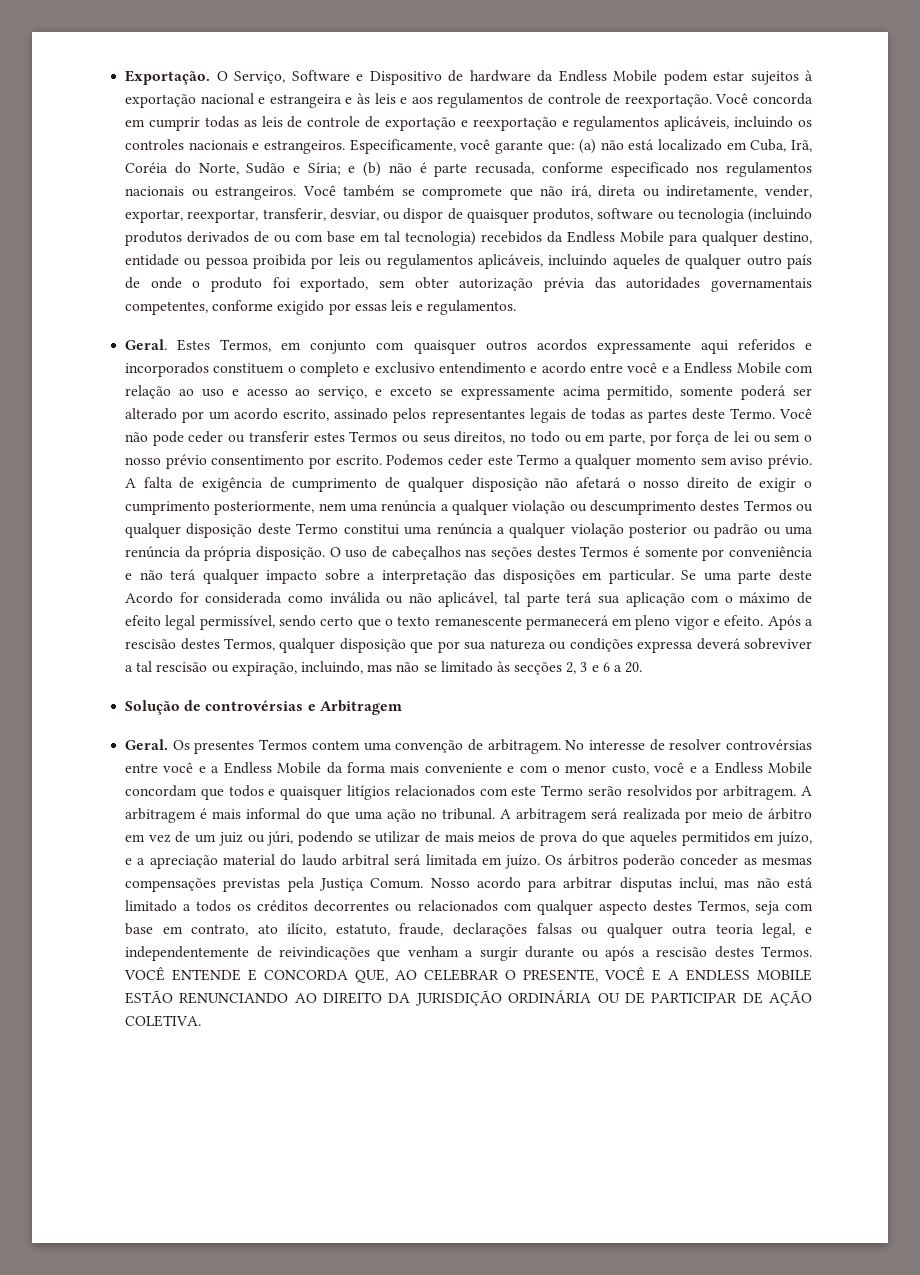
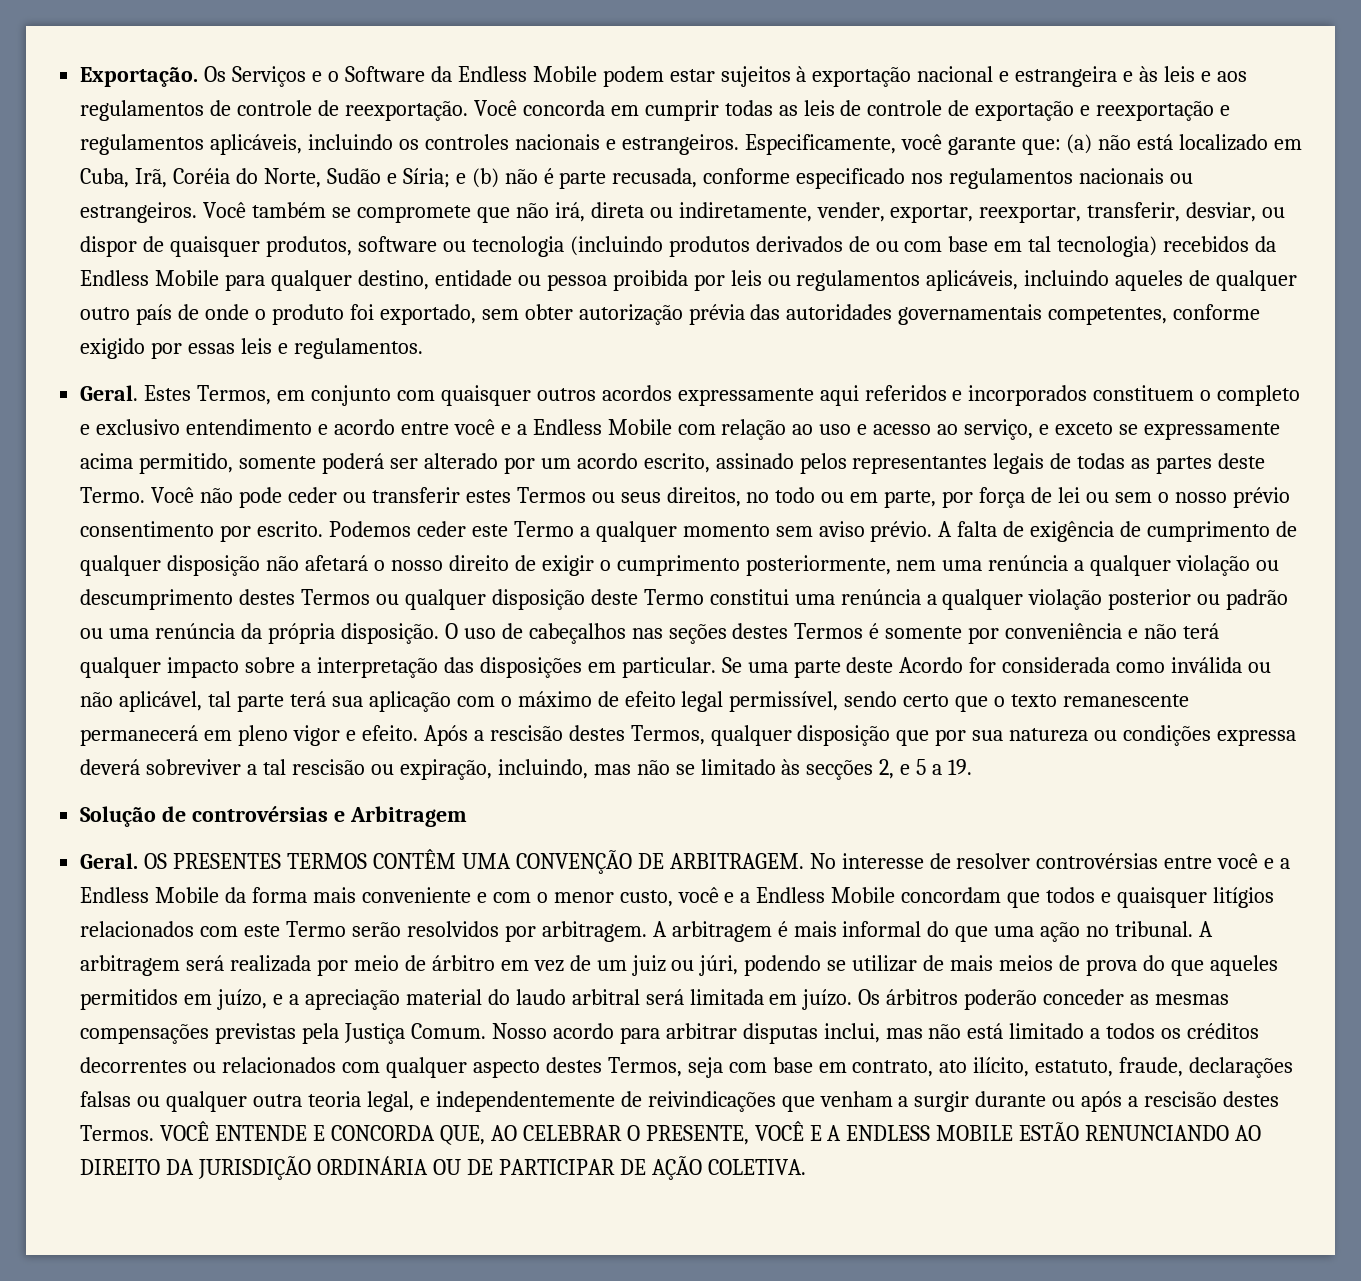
- O Serviço, Software e Dispositivo de hardware da Endless Mobile podem estar sujeitos à exportação nacional e estrangeira e às leis e aos regulamentos de controle de reexportação.
+ Os Serviços e o Software da Endless Mobile podem estar sujeitos à exportação nacional e estrangeira e às leis e aos regulamentos de controle de reexportação.
- Após a rescisão destes Termos, qualquer disposição que por sua natureza ou condições expressa deverá sobreviver a tal rescisão ou expiração, incluindo, mas não se limitado às secções 2, 3 e 6 a 20.
+ Após a rescisão destes Termos, qualquer disposição que por sua natureza ou condições expressa deverá sobreviver a tal rescisão ou expiração, incluindo, mas não se limitado às secções 2, e 5 a 19.
- Os presentes Termos contem uma convenção de arbitragem.
+ OS PRESENTES TERMOS CONTÊM UMA CONVENÇÃO DE ARBITRAGEM.

